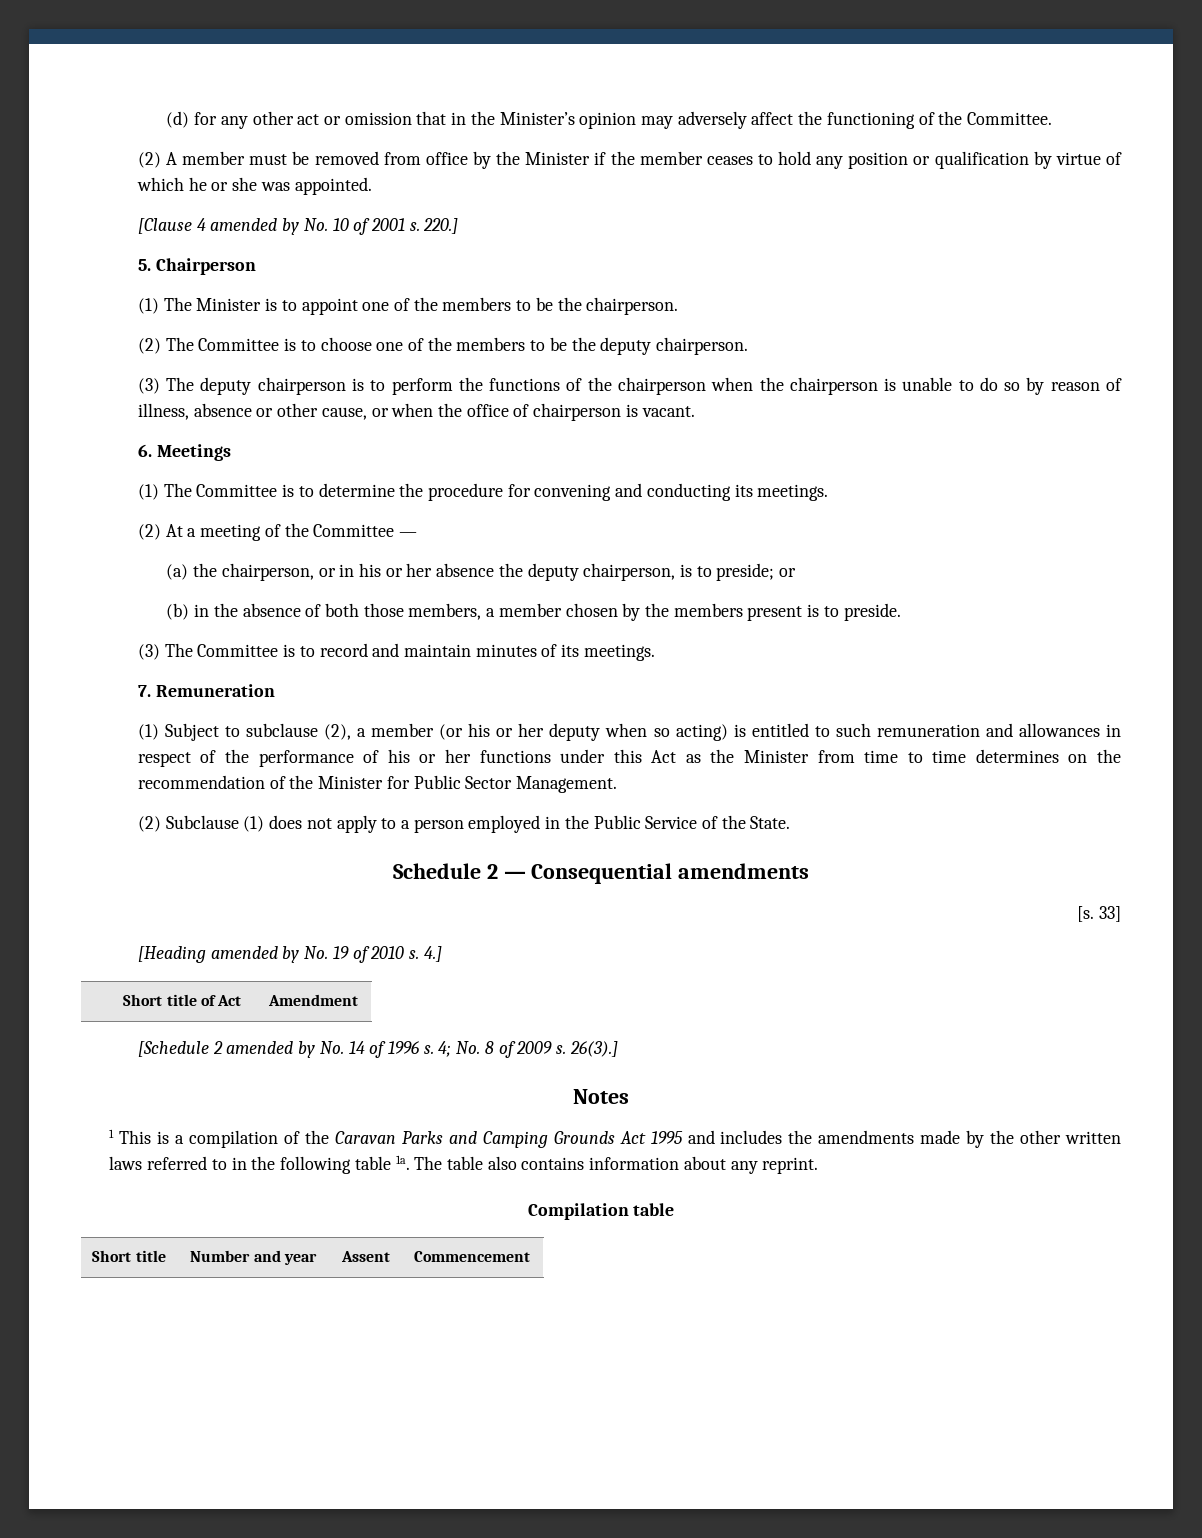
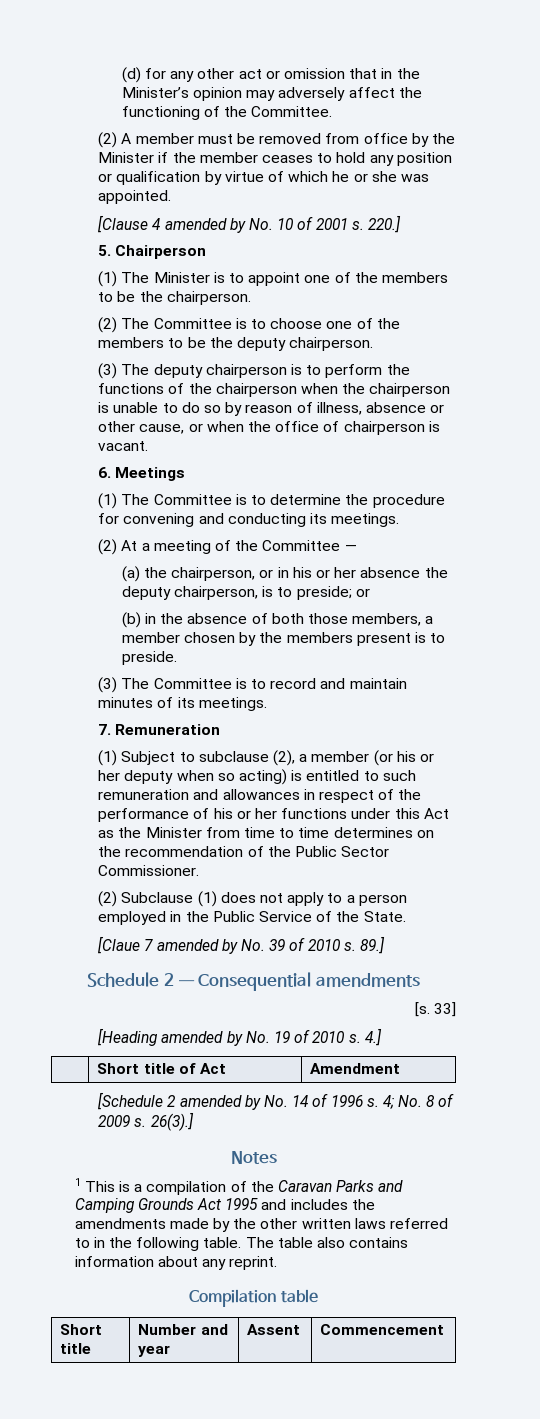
- (1) Subject to subclause (2), a member (or his or her deputy when so acting) is entitled to such remuneration and allowances in respect of the performance of his or her functions under this Act as the Minister from time to time determines on the recommendation of the Minister for Public Sector Management.
+ (1) Subject to subclause (2), a member (or his or her deputy when so acting) is entitled to such remuneration and allowances in respect of the performance of his or her functions under this Act as the Minister from time to time determines on the recommendation of the Public Sector Commissioner.
+ [Claue 7 amended by No. 39 of 2010 s. 89.]
- 1 This is a compilation of the Caravan Parks and Camping Grounds Act 1995 and includes the amendments made by the other written laws referred to in the following table 1a.
+ 1 This is a compilation of the Caravan Parks and Camping Grounds Act 1995 and includes the amendments made by the other written laws referred to in the following table.

